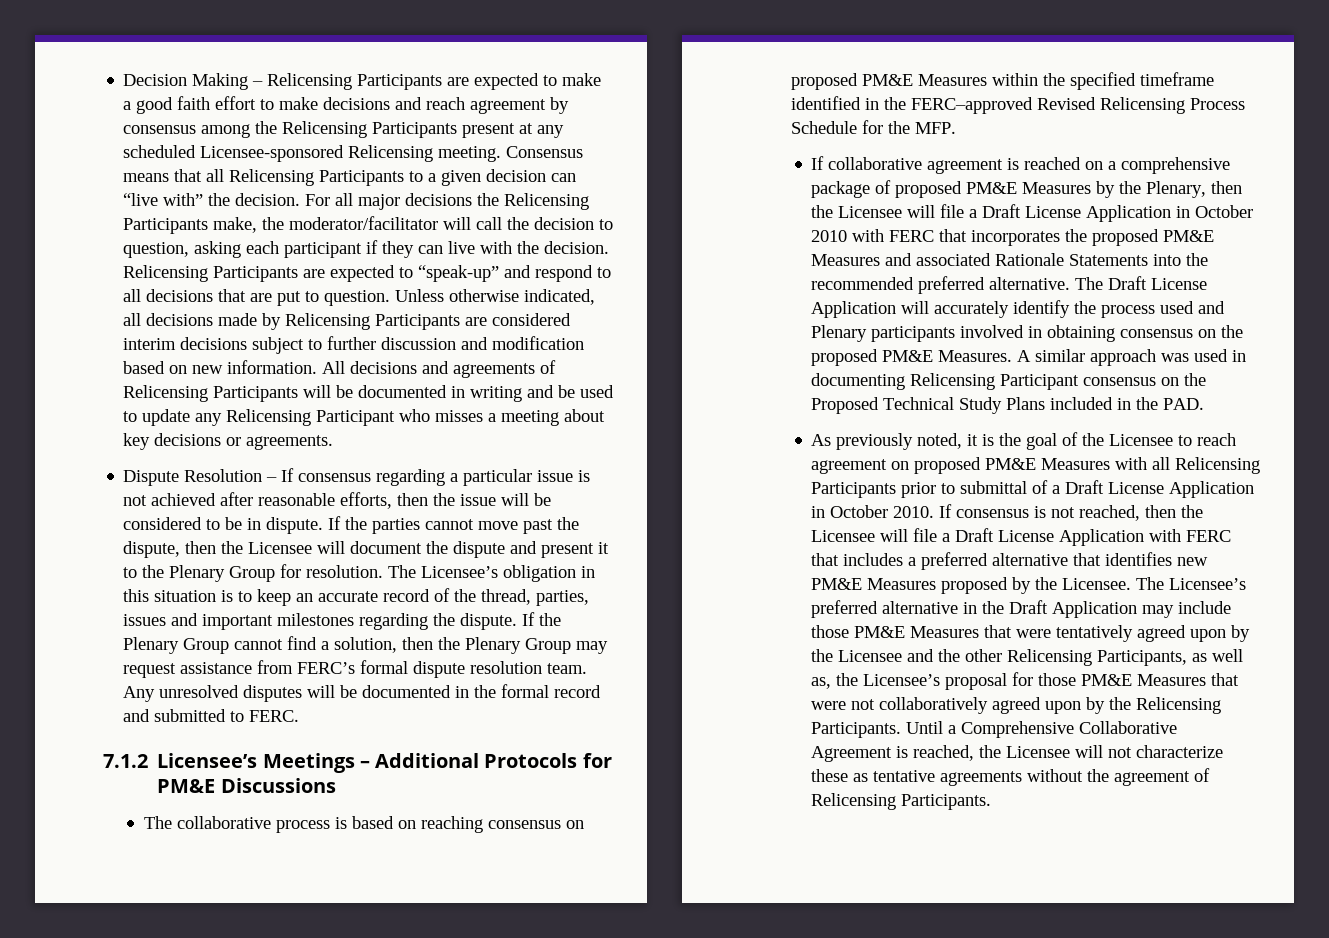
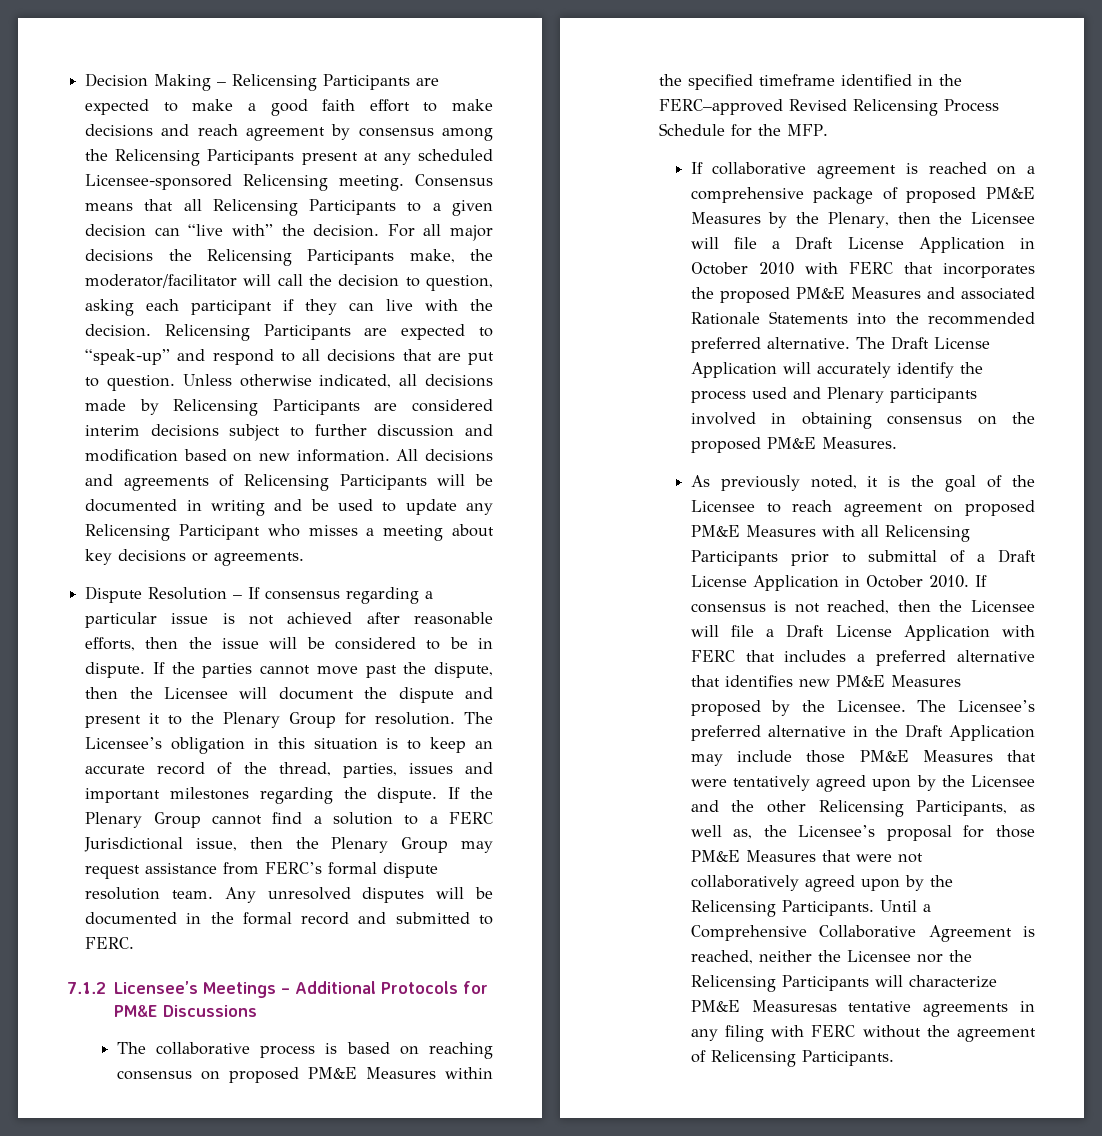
- If the Plenary Group cannot find a solution, then the Plenary Group may request assistance from FERC’s formal dispute resolution team.
+ If the Plenary Group cannot find a solution to a FERC Jurisdictional issue, then the Plenary Group may request assistance from FERC’s formal dispute resolution team.
- A similar approach was used in documenting Relicensing Participant consensus on the Proposed Technical Study Plans included in the PAD.
- Until a Comprehensive Collaborative Agreement is reached, the Licensee will not characterize these as tentative agreements without the agreement of Relicensing Participants.
+ Until a Comprehensive Collaborative Agreement is reached, neither the Licensee nor the Relicensing Participants will characterize PM&E Measuresas tentative agreements in any filing with FERC without the agreement of Relicensing Participants.

